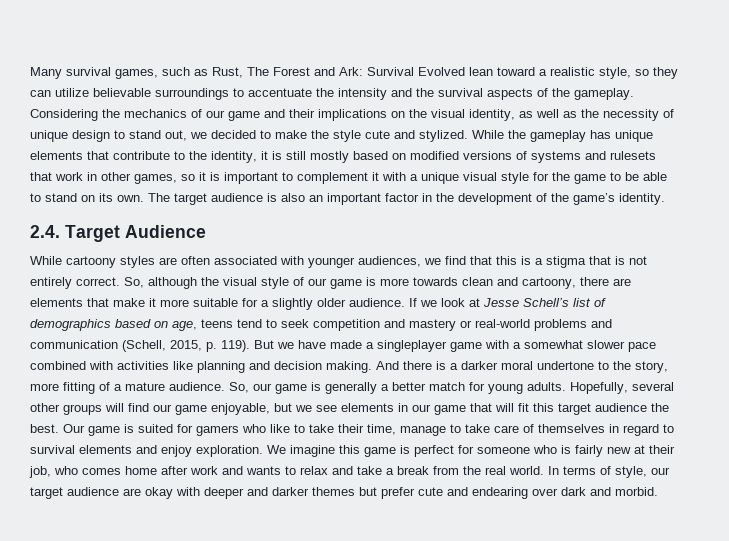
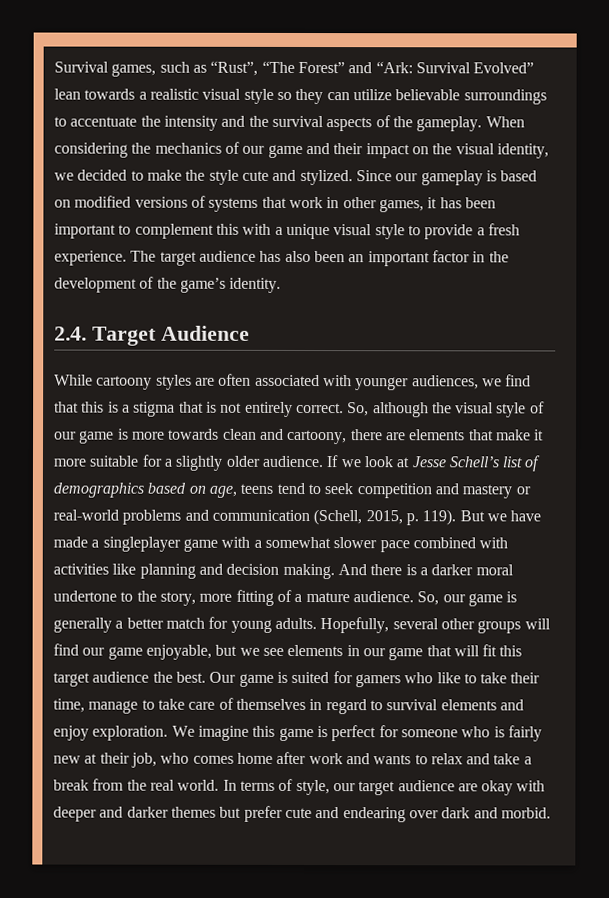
- Many survival games, such as Rust, The Forest and Ark: Survival Evolved lean toward a realistic style, so they can utilize believable surroundings to accentuate the intensity and the survival aspects of the gameplay.
+ Survival games, such as “Rust”, “The Forest” and “Ark: Survival Evolved” lean towards a realistic visual style so they can utilize believable surroundings to accentuate the intensity and the survival aspects of the gameplay.
- Considering the mechanics of our game and their implications on the visual identity, as well as the necessity of unique design to stand out, we decided to make the style cute and stylized.
+ When considering the mechanics of our game and their impact on the visual identity, we decided to make the style cute and stylized.
- While the gameplay has unique elements that contribute to the identity, it is still mostly based on modified versions of systems and rulesets that work in other games, so it is important to complement it with a unique visual style for the game to be able to stand on its own. The target audience is also an important factor in the development of the game’s identity.
+ Since our gameplay is based on modified versions of systems that work in other games, it has been important to complement this with a unique visual style to provide a fresh experience. The target audience has also been an important factor in the development of the game’s identity.

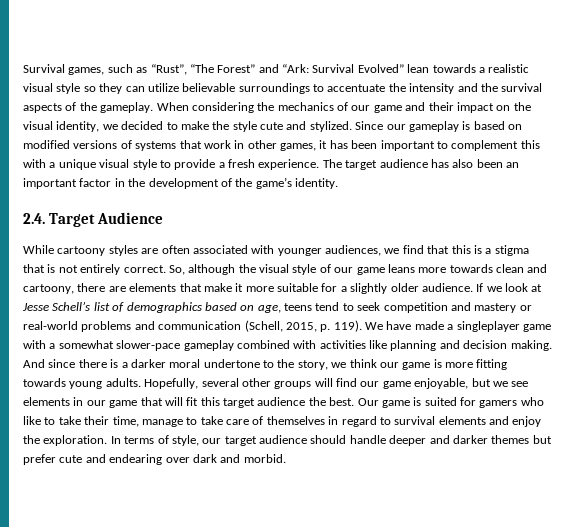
- So, although the visual style of our game is more towards clean and cartoony, there are elements that make it more suitable for a slightly older audience.
+ So, although the visual style of our game leans more towards clean and cartoony, there are elements that make it more suitable for a slightly older audience.
- But we have made a singleplayer game with a somewhat slower pace combined with activities like planning and decision making.
+ We have made a singleplayer game with a somewhat slower-pace gameplay combined with activities like planning and decision making.
- And there is a darker moral undertone to the story, more fitting of a mature audience. So, our game is generally a better match for young adults.
+ And since there is a darker moral undertone to the story, we think our game is more fitting towards young adults.
- Our game is suited for gamers who like to take their time, manage to take care of themselves in regard to survival elements and enjoy exploration. We imagine this game is perfect for someone who is fairly new at their job, who comes home after work and wants to relax and take a break from the real world.
+ Our game is suited for gamers who like to take their time, manage to take care of themselves in regard to survival elements and enjoy the exploration.
- In terms of style, our target audience are okay with deeper and darker themes but prefer cute and endearing over dark and morbid.
+ In terms of style, our target audience should handle deeper and darker themes but prefer cute and endearing over dark and morbid.

